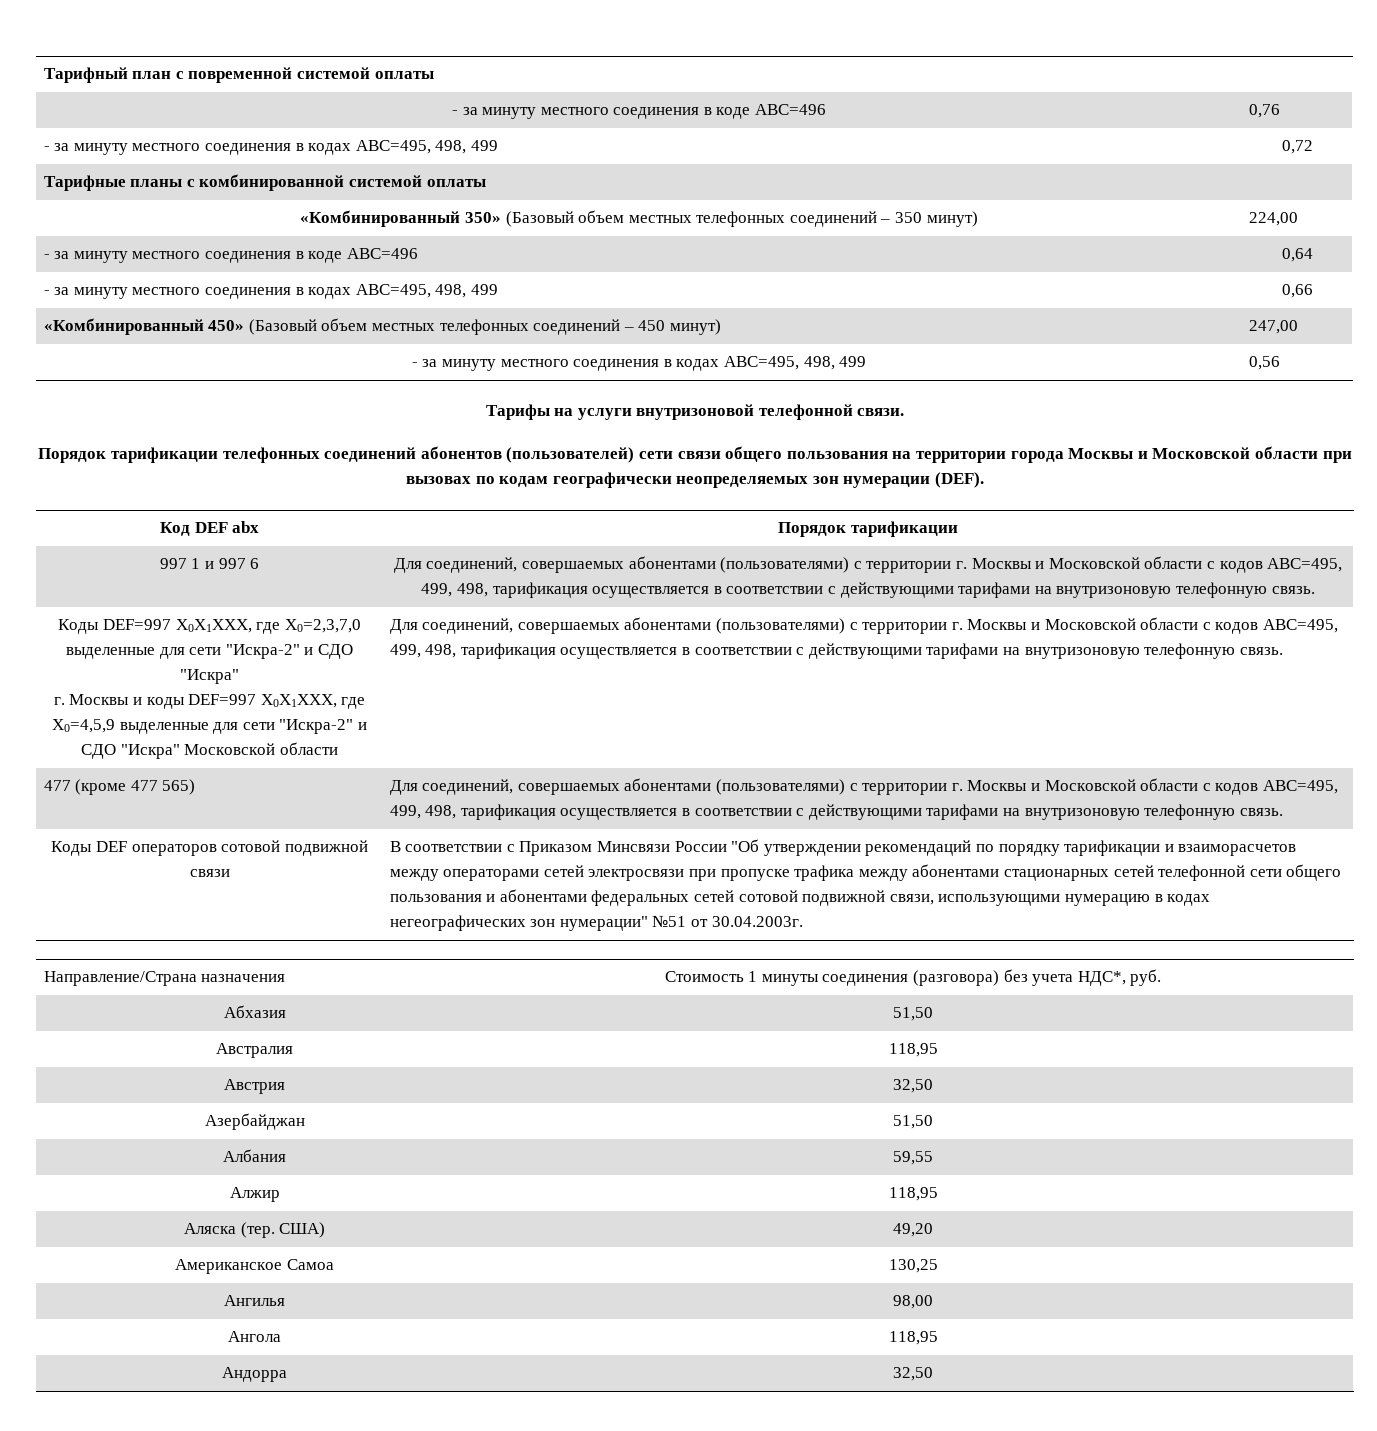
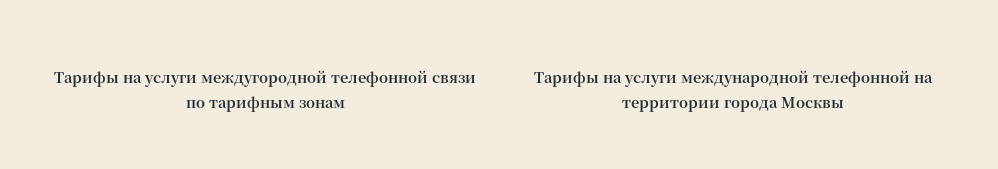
- Тарифный план с повременной системой оплаты
- - за минуту местного соединения в коде АВС=496 | 0,76
- - за минуту местного соединения в кодах АВС=495, 498, 499 | 0,72
- Тарифные планы с комбинированной системой оплаты
- «Комбинированный 350» (Базовый объем местных телефонных соединений – 350 минут) | 224,00
- - за минуту местного соединения в коде АВС=496 | 0,64
- - за минуту местного соединения в кодах АВС=495, 498, 499 | 0,66
- «Комбинированный 450» (Базовый объем местных телефонных соединений – 450 минут) | 247,00
- - за минуту местного соединения в кодах АВС=495, 498, 499 | 0,56
- Тарифы на услуги внутризоновой телефонной связи.
- Порядок тарификации телефонных соединений абонентов (пользователей) сети связи общего пользования на территории города Москвы и Московской области при вызовах по кодам географически неопределяемых зон нумерации (DEF).
- Код DEF аbx | Порядок тарификации
- 997 1 и 997 6 | Для соединений, совершаемых абонентами (пользователями) с территории г. Москвы и Московской области с кодов АВС=495, 499, 498, тарификация осуществляется в соответствии с действующими тарифами на внутризоновую телефонную связь.
- Коды DEF=997 Х0Х1ХХХ, где Х0=2,3,7,0 выделенные для сети "Искра-2" и СДО "Искра"
- г. Москвы и коды DEF=997 Х0Х1ХХХ, где Х0=4,5,9 выделенные для сети "Искра-2" и СДО "Искра" Московской области | Для соединений, совершаемых абонентами (пользователями) с территории г. Москвы и Московской области с кодов АВС=495, 499, 498, тарификация осуществляется в соответствии с действующими тарифами на внутризоновую телефонную связь.
- 477 (кроме 477 565) | Для соединений, совершаемых абонентами (пользователями) с территории г. Москвы и Московской области с кодов АВС=495, 499, 498, тарификация осуществляется в соответствии с действующими тарифами на внутризоновую телефонную связь.
- Коды DEF операторов сотовой подвижной связи | В соответствии с Приказом Минсвязи России "Об утверждении рекомендаций по порядку тарификации и взаиморасчетов между операторами сетей электросвязи при пропуске трафика между абонентами стационарных сетей телефонной сети общего пользования и абонентами федеральных сетей сотовой подвижной связи, использующими нумерацию в кодах негеографических зон нумерации" №51 от 30.04.2003г.
- Направление/Страна назначения | Стоимость 1 минуты соединения (разговора) без учета НДС*, руб.
- Абхазия | 51,50
- Австралия | 118,95
- Австрия | 32,50
- Азербайджан | 51,50
- Албания | 59,55
- Алжир | 118,95
- Аляска (тер. США) | 49,20
- Американское Самоа | 130,25
- Ангилья | 98,00
- Ангола | 118,95
- Андорра | 32,50
+ Тарифы на услуги междугородной телефонной связи по тарифным зонам
+ Тарифы на услуги международной телефонной на территории города Москвы

